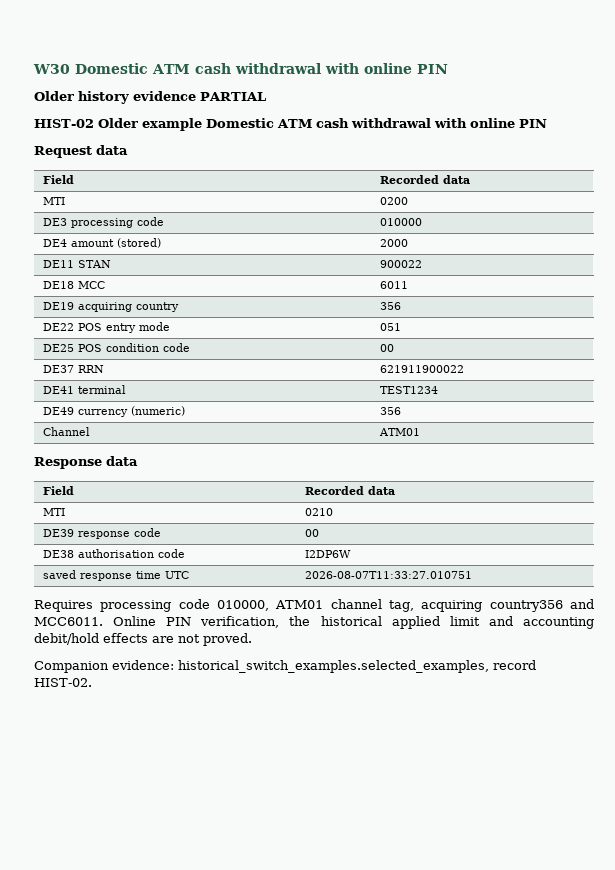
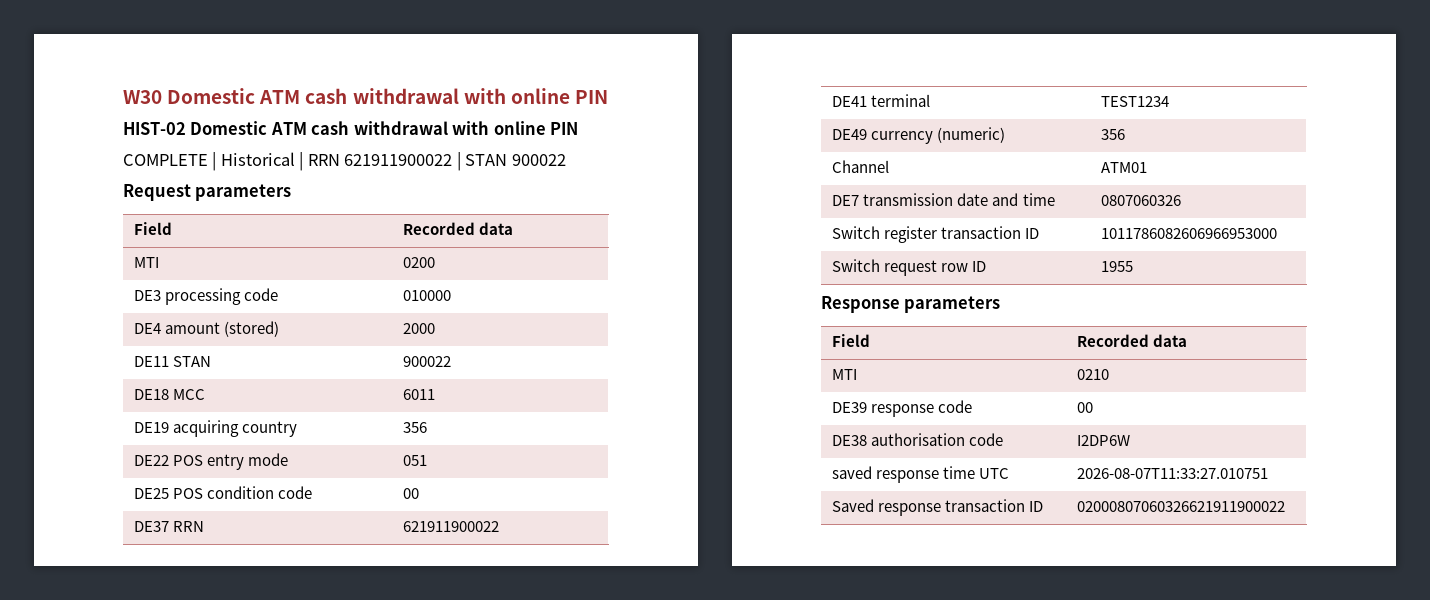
- Older history evidence PARTIAL
- HIST-02 Older example Domestic ATM cash withdrawal with online PIN
+ HIST-02 Domestic ATM cash withdrawal with online PIN
+ COMPLETE | Historical | RRN 621911900022 | STAN 900022
- Request data
+ Request parameters
+ DE7 transmission date and time | 0807060326
+ Switch register transaction ID | 1011786082606966953000
+ Switch request row ID | 1955
- Response data
+ Response parameters
- Requires processing code 010000, ATM01 channel tag, acquiring country356 and MCC6011. Online PIN verification, the historical applied limit and accounting debit/hold effects are not proved.
- Companion evidence: historical_switch_examples.selected_examples, record HIST-02.
+ Saved response transaction ID | 02000807060326621911900022

